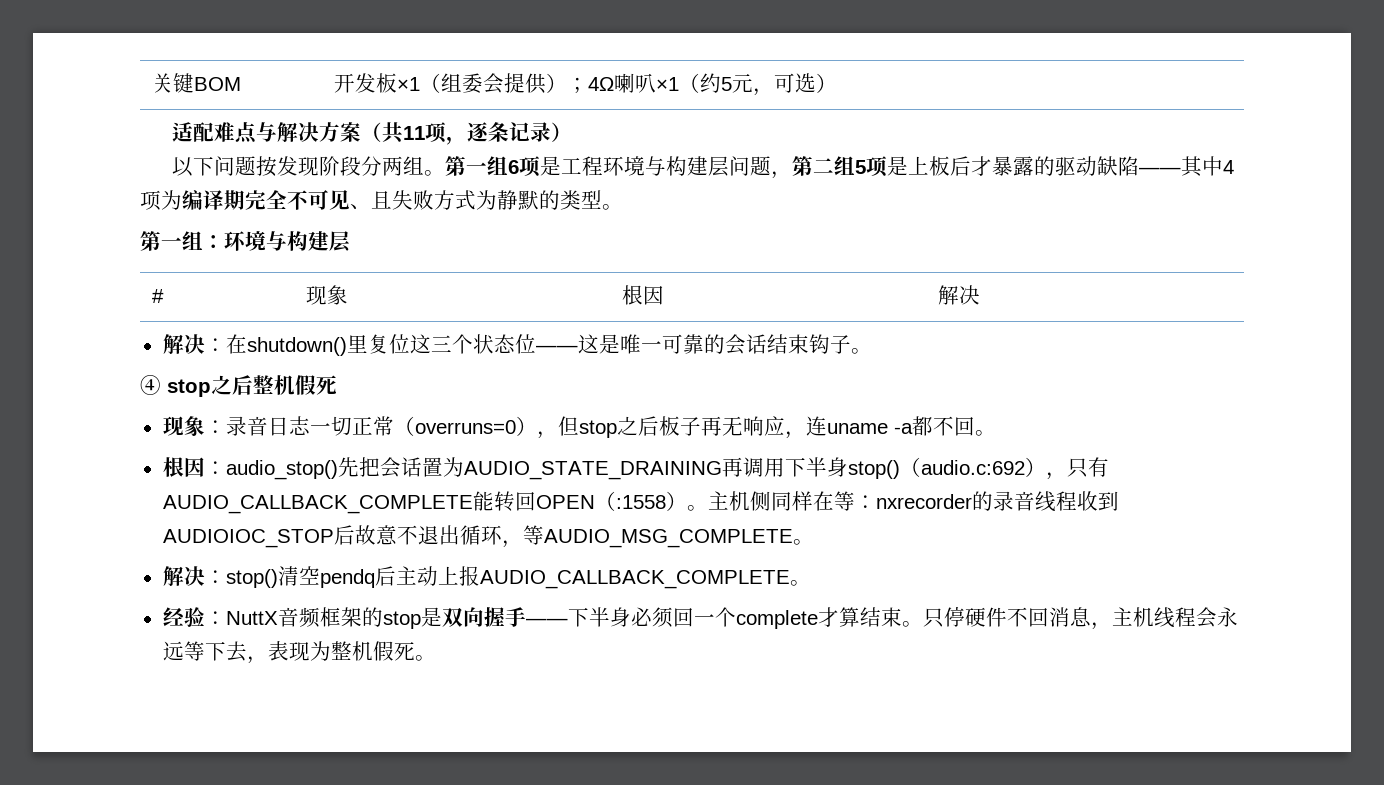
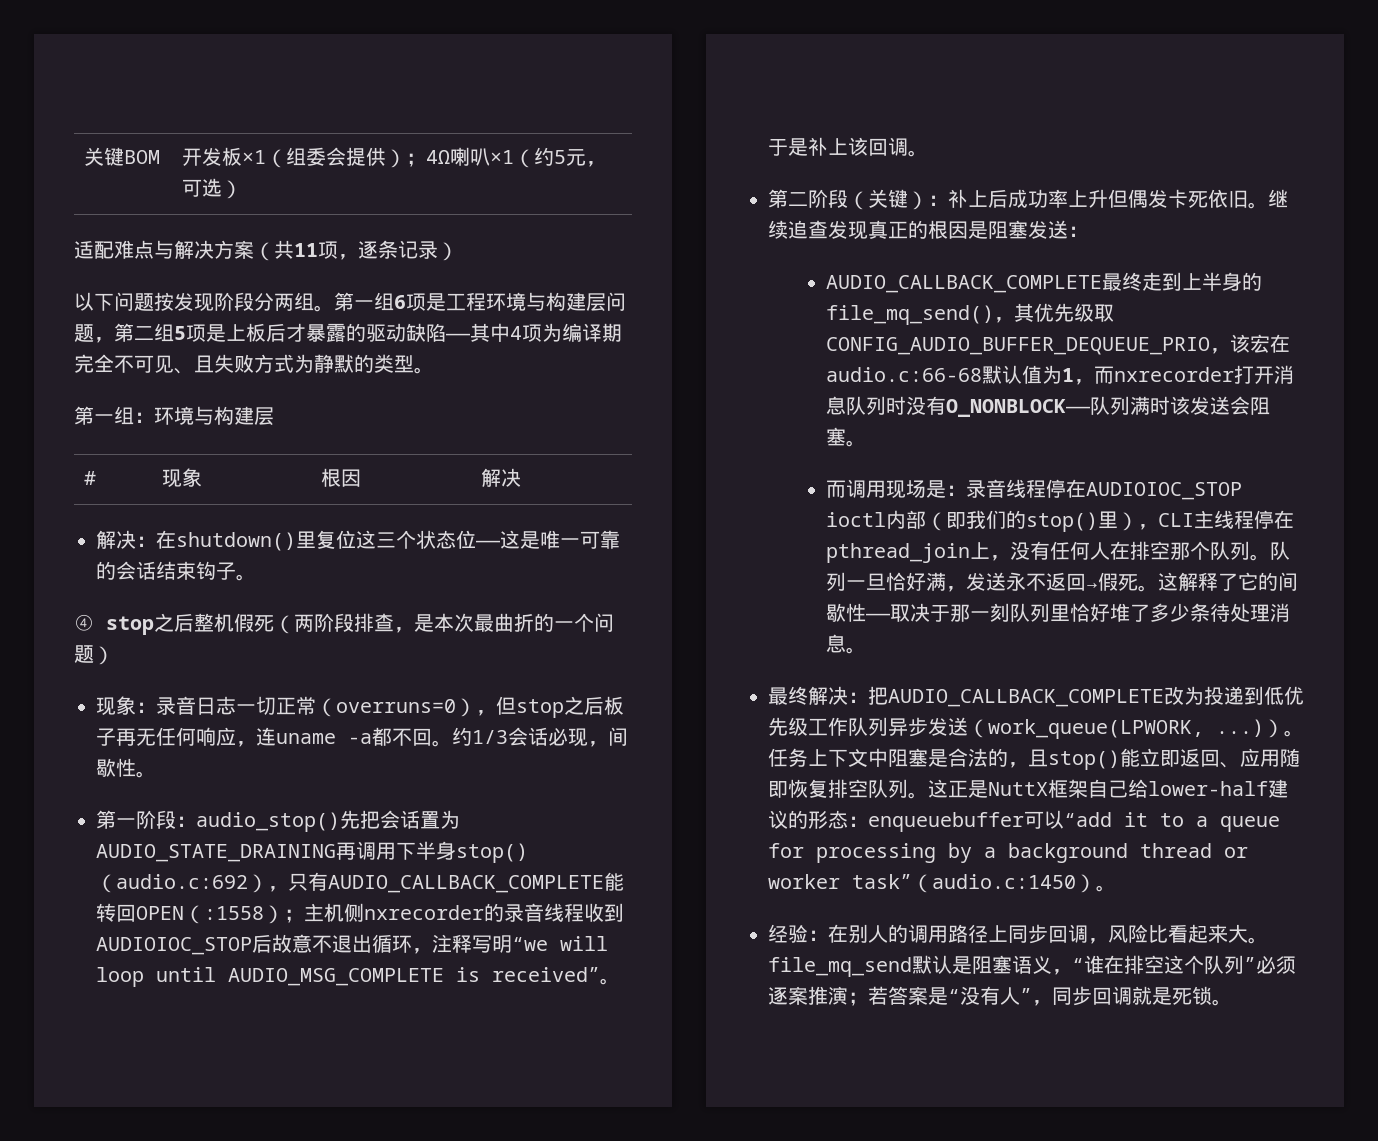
- ④ stop之后整机假死
+ ④ stop之后整机假死（两阶段排查，是本次最曲折的一个问题）
- 现象：录音日志一切正常（overruns=0），但stop之后板子再无响应，连uname -a都不回。
- 根因：audio_stop()先把会话置为AUDIO_STATE_DRAINING再调用下半身stop()（audio.c:692），只有AUDIO_CALLBACK_COMPLETE能转回OPEN（:1558）。主机侧同样在等：nxrecorder的录音线程收到AUDIOIOC_STOP后故意不退出循环，等AUDIO_MSG_COMPLETE。
- 解决：stop()清空pendq后主动上报AUDIO_CALLBACK_COMPLETE。
- 经验：NuttX音频框架的stop是双向握手——下半身必须回一个complete才算结束。只停硬件不回消息，主机线程会永远等下去，表现为整机假死。
+ 现象：录音日志一切正常（overruns=0），但stop之后板子再无任何响应，连uname -a都不回。约1/3会话必现，间歇性。
+ 第一阶段：audio_stop()先把会话置为AUDIO_STATE_DRAINING再调用下半身stop()（audio.c:692），只有AUDIO_CALLBACK_COMPLETE能转回OPEN（:1558）；主机侧nxrecorder的录音线程收到AUDIOIOC_STOP后故意不退出循环，注释写明“we will loop until AUDIO_MSG_COMPLETE is received”。于是补上该回调。
+ 第二阶段（关键）：补上后成功率上升但偶发卡死依旧。继续追查发现真正的根因是阻塞发送：
+ AUDIO_CALLBACK_COMPLETE最终走到上半身的file_mq_send()，其优先级取CONFIG_AUDIO_BUFFER_DEQUEUE_PRIO，该宏在audio.c:66-68默认值为1，而nxrecorder打开消息队列时没有O_NONBLOCK——队列满时该发送会阻塞。
+ 而调用现场是：录音线程停在AUDIOIOC_STOP ioctl内部（即我们的stop()里），CLI主线程停在pthread_join上，没有任何人在排空那个队列。队列一旦恰好满，发送永不返回→假死。这解释了它的间歇性——取决于那一刻队列里恰好堆了多少条待处理消息。
+ 最终解决：把AUDIO_CALLBACK_COMPLETE改为投递到低优先级工作队列异步发送（work_queue(LPWORK, ...)）。任务上下文中阻塞是合法的，且stop()能立即返回、应用随即恢复排空队列。这正是NuttX框架自己给lower-half建议的形态：enqueuebuffer可以“add it to a queue for processing by a background thread or worker task”（audio.c:1450）。
+ 经验：在别人的调用路径上同步回调，风险比看起来大。file_mq_send默认是阻塞语义，“谁在排空这个队列”必须逐案推演；若答案是“没有人”，同步回调就是死锁。

